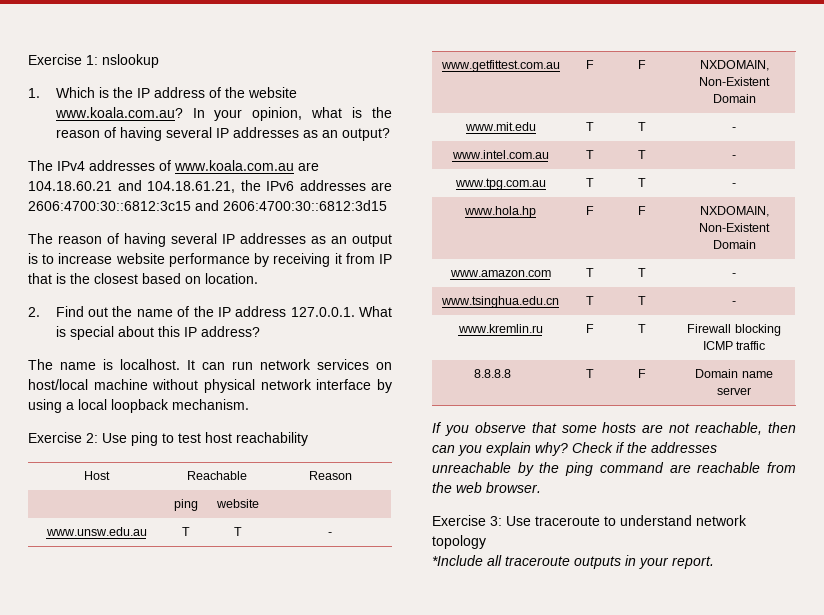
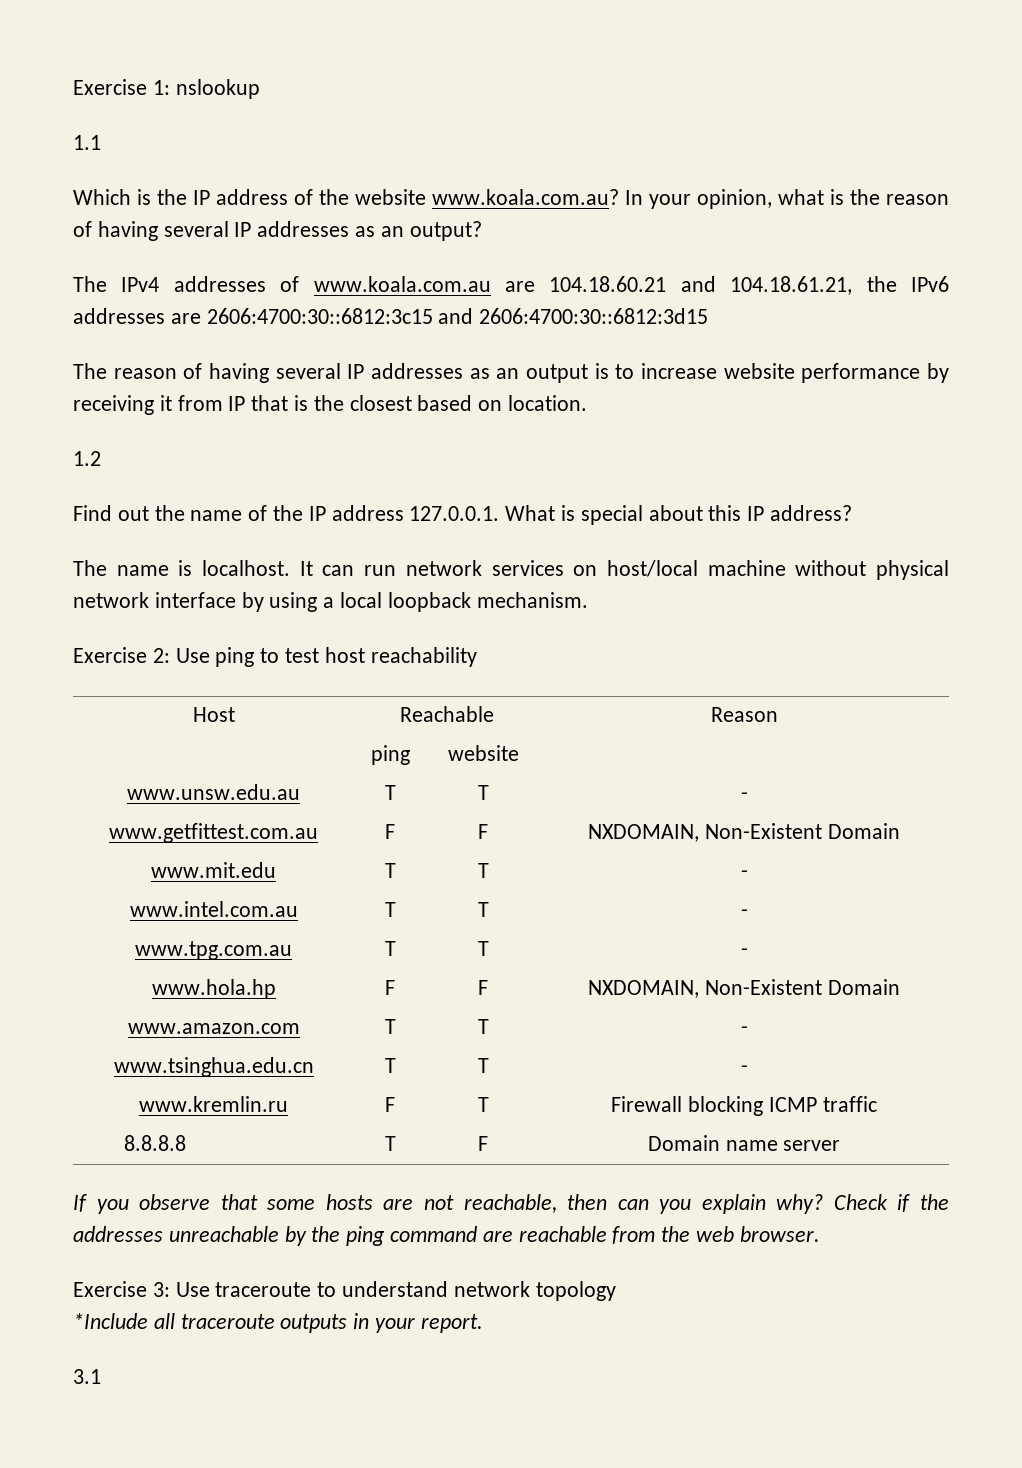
- 1. Which is the IP address of the website www.koala.com.au?
+ 1.1
+ Which is the IP address of the website www.koala.com.au?
- 2. Find out the name of the IP address 127.0.0.1. What is special about this IP address?
+ 1.2
+ Find out the name of the IP address 127.0.0.1. What is special about this IP address?
+ 3.1

